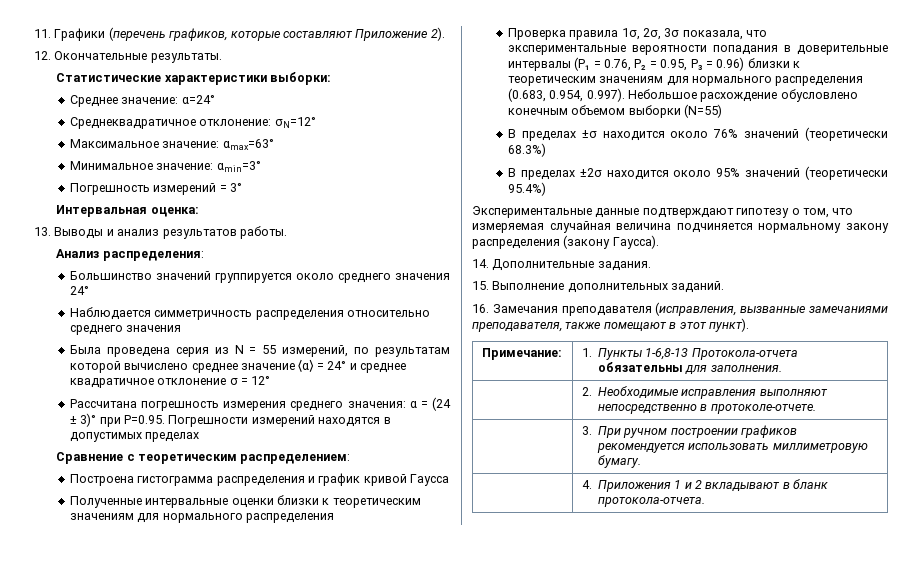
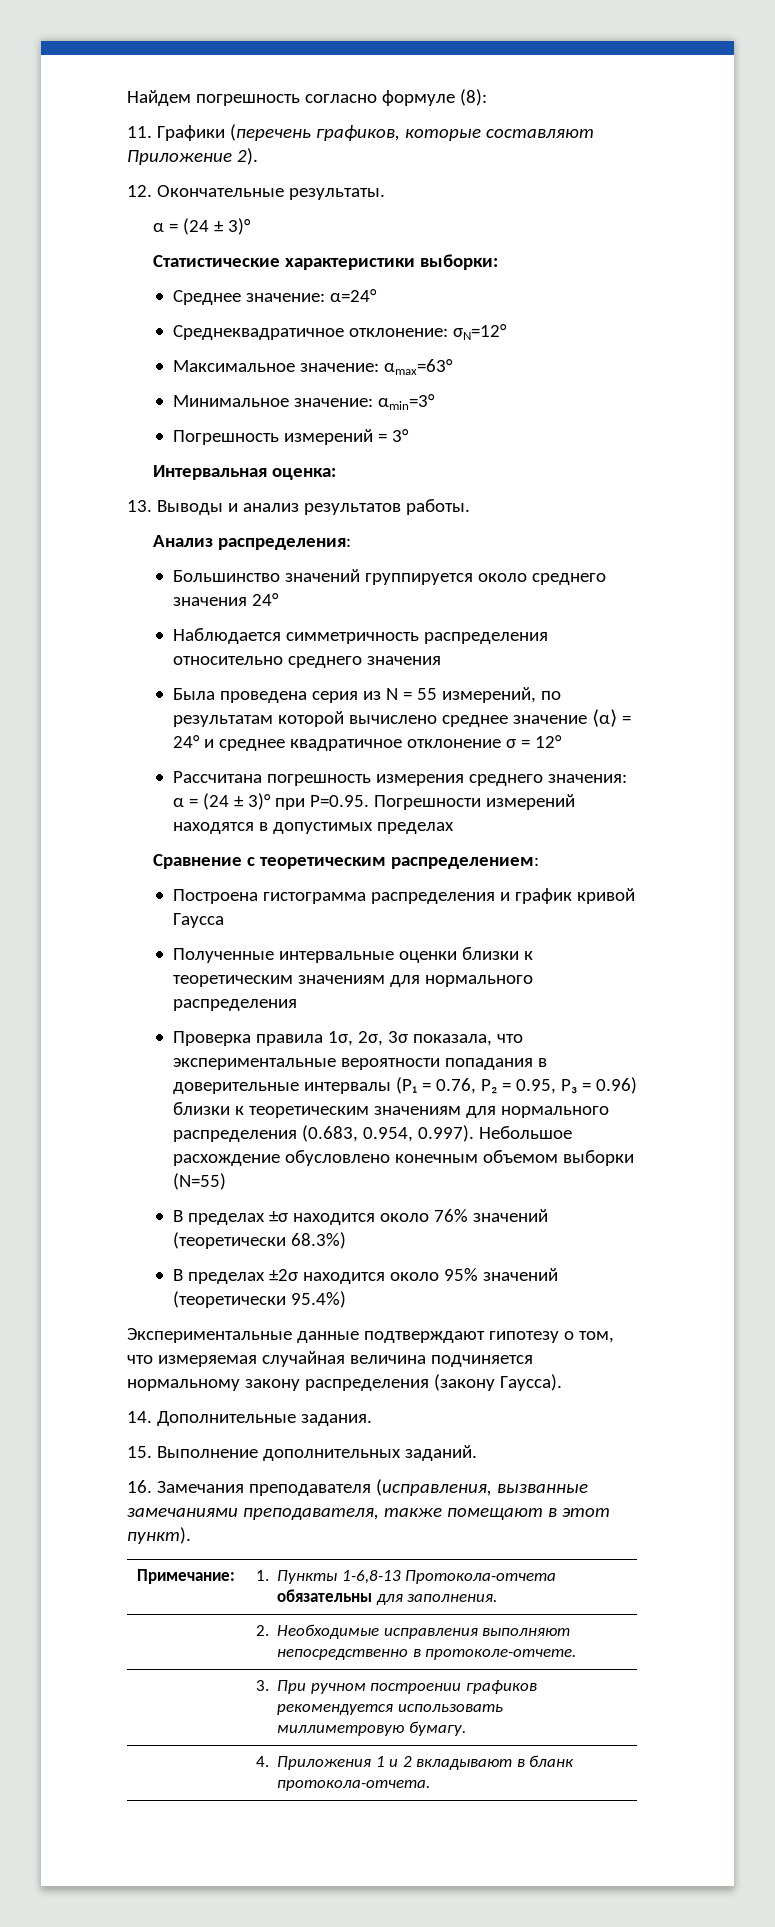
+ Найдем погрешность согласно формуле (8):
  12. Окончательные результаты.
+ α = (24 ± 3)°

